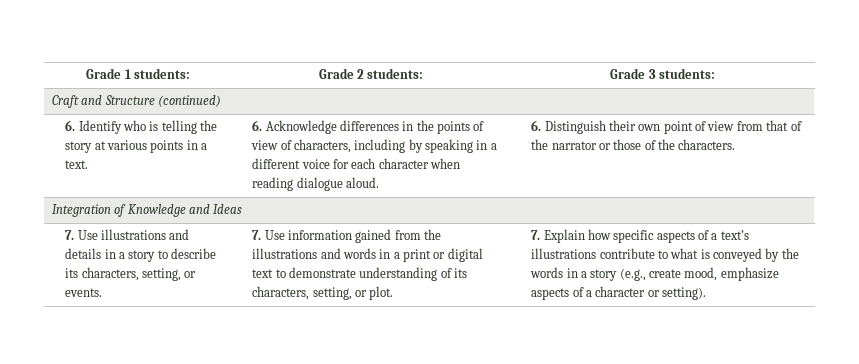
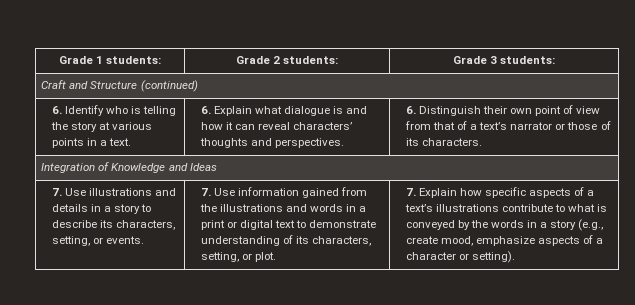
- 6. Acknowledge differences in the points of view of characters, including by speaking in a different voice for each character when reading dialogue aloud.
+ 6. Explain what dialogue is and how it can reveal characters’ thoughts and perspectives.
- 6. Distinguish their own point of view from that of the narrator or those of the characters.
+ 6. Distinguish their own point of view from that of a text’s narrator or those of its characters.

